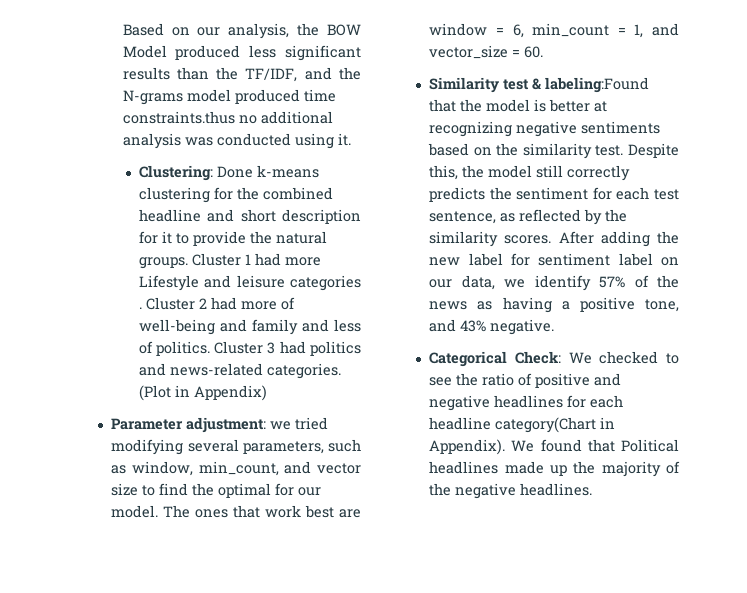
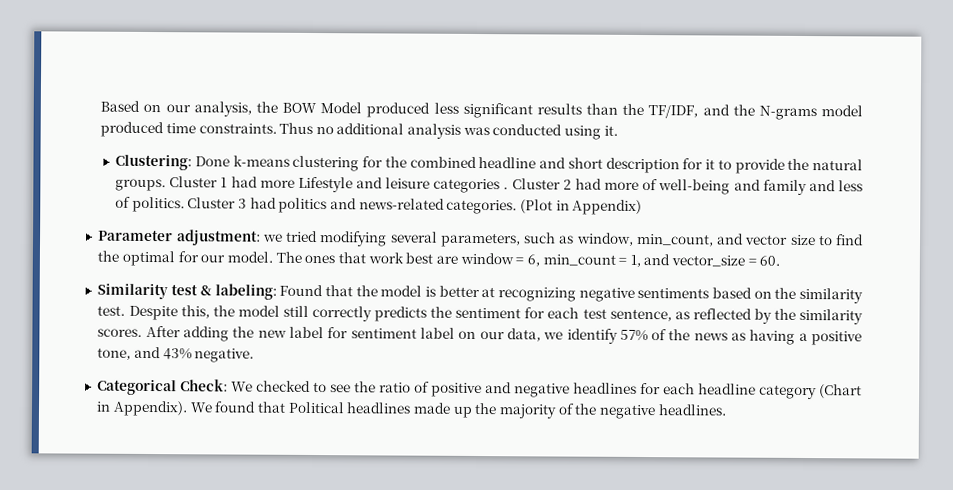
- Based on our analysis, the BOW Model produced less significant results than the TF/IDF, and the N-grams model produced time constraints.thus no additional analysis was conducted using it.
+ Based on our analysis, the BOW Model produced less significant results than the TF/IDF, and the N-grams model produced time constraints. Thus no additional analysis was conducted using it.
- Similarity test & labeling:Found that the model is better at recognizing negative sentiments based on the similarity test.
+ Similarity test & labeling: Found that the model is better at recognizing negative sentiments based on the similarity test.
- Categorical Check: We checked to see the ratio of positive and negative headlines for each headline category(Chart in Appendix).
+ Categorical Check: We checked to see the ratio of positive and negative headlines for each headline category (Chart in Appendix).

